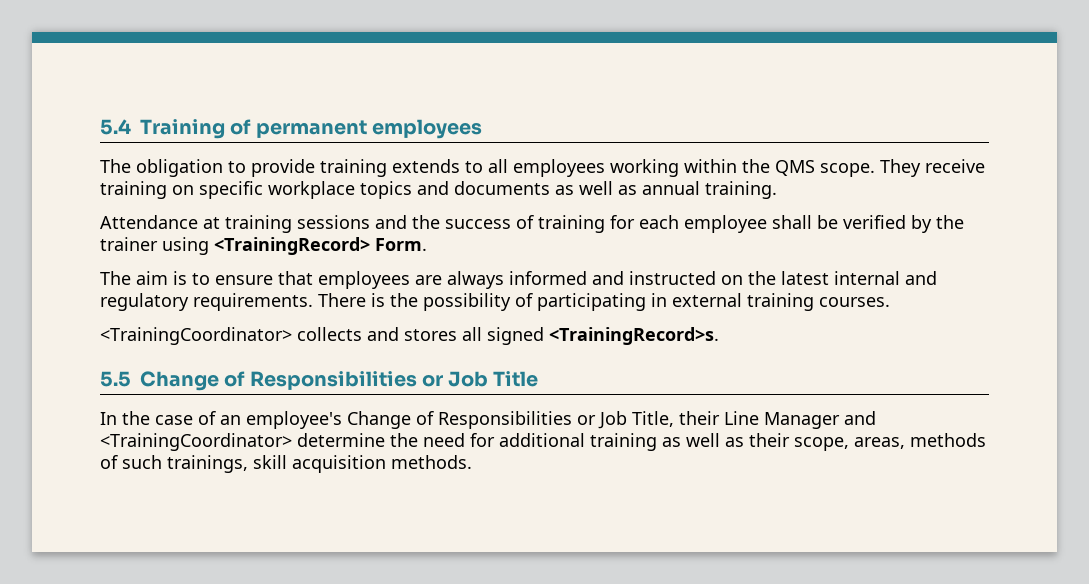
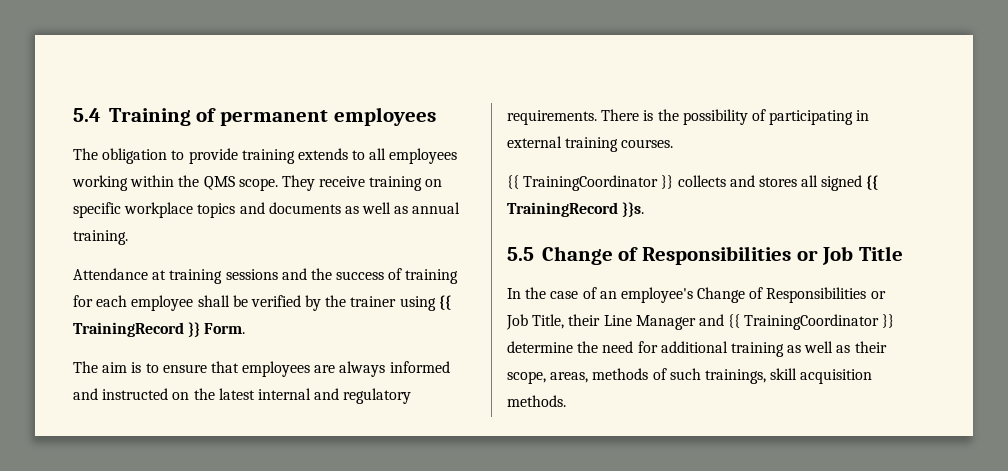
- Attendance at training sessions and the success of training for each employee shall be verified by the trainer using <TrainingRecord> Form.
+ Attendance at training sessions and the success of training for each employee shall be verified by the trainer using {{ TrainingRecord }} Form.
- <TrainingCoordinator> collects and stores all signed <TrainingRecord>s.
+ {{ TrainingCoordinator }} collects and stores all signed {{ TrainingRecord }}s.
- In the case of an employee's Change of Responsibilities or Job Title, their Line Manager and <TrainingCoordinator> determine the need for additional training as well as their scope, areas, methods of such trainings, skill acquisition methods.
+ In the case of an employee's Change of Responsibilities or Job Title, their Line Manager and {{ TrainingCoordinator }} determine the need for additional training as well as their scope, areas, methods of such trainings, skill acquisition methods.

